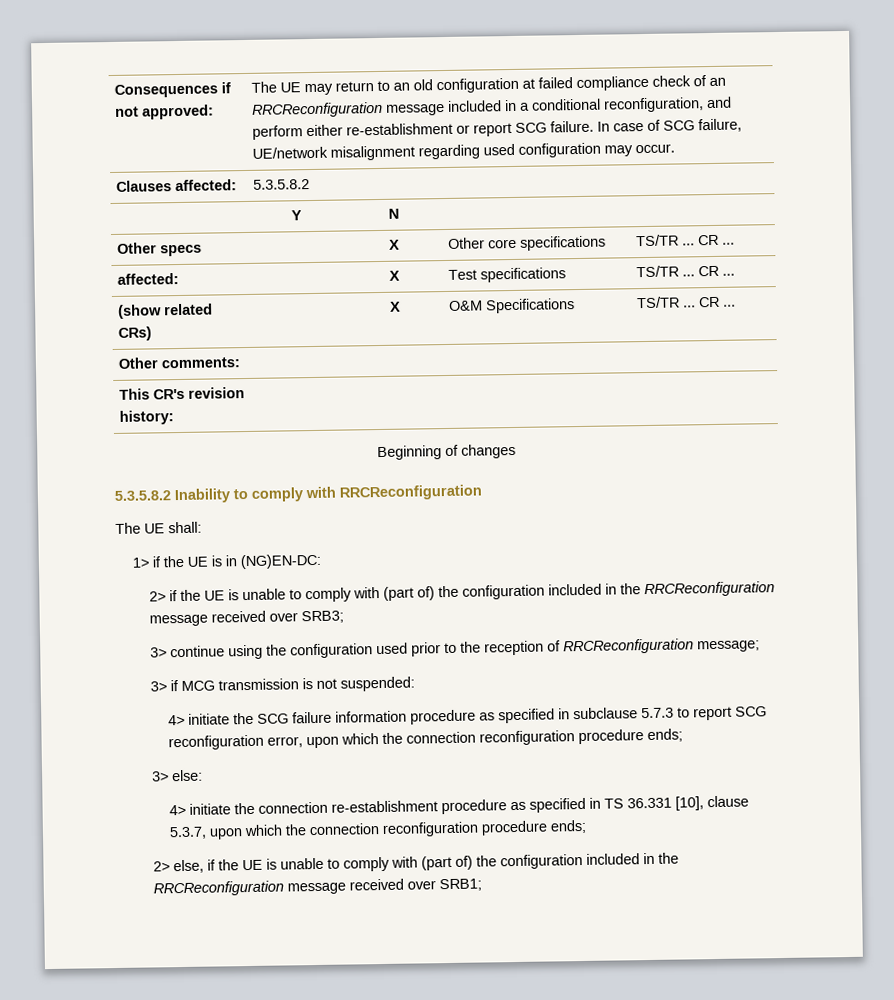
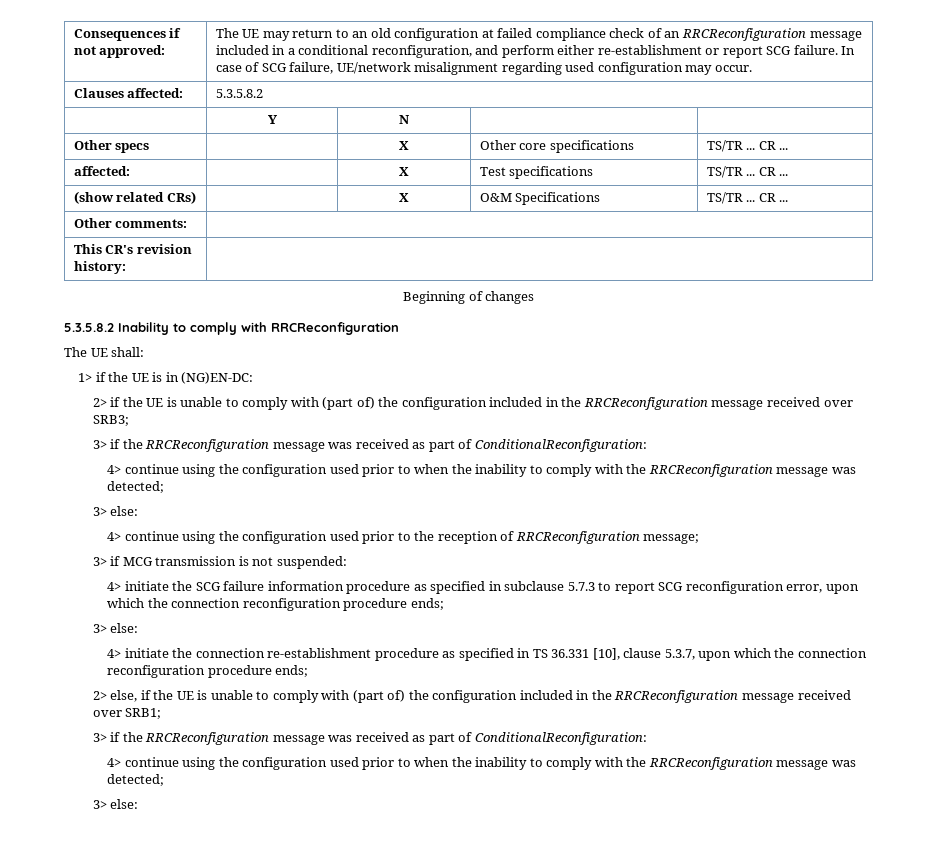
  2> if the UE is unable to comply with (part of) the configuration included in the RRCReconfiguration message received over SRB3;
- 3> continue using the configuration used prior to the reception of RRCReconfiguration message;
+ 3> if the RRCReconfiguration message was received as part of ConditionalReconfiguration:
+ 4> continue using the configuration used prior to when the inability to comply with the RRCReconfiguration message was detected;
+ 3> else:
+ 4> continue using the configuration used prior to the reception of RRCReconfiguration message;
  2> else, if the UE is unable to comply with (part of) the configuration included in the RRCReconfiguration message received over SRB1;
+ 3> if the RRCReconfiguration message was received as part of ConditionalReconfiguration:
+ 4> continue using the configuration used prior to when the inability to comply with the RRCReconfiguration message was detected;
+ 3> else:

